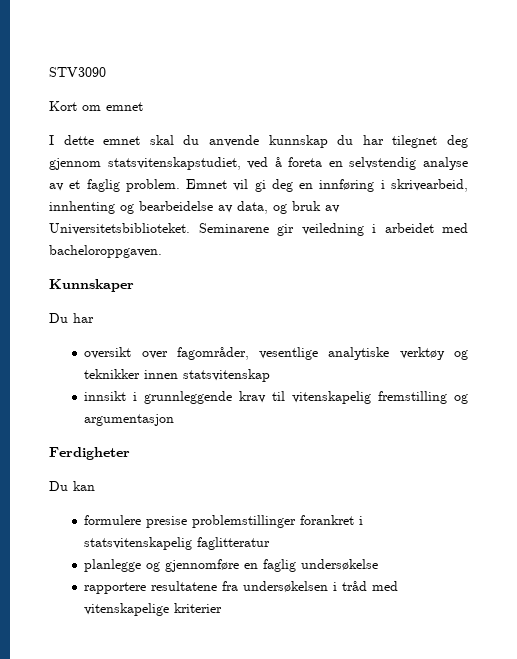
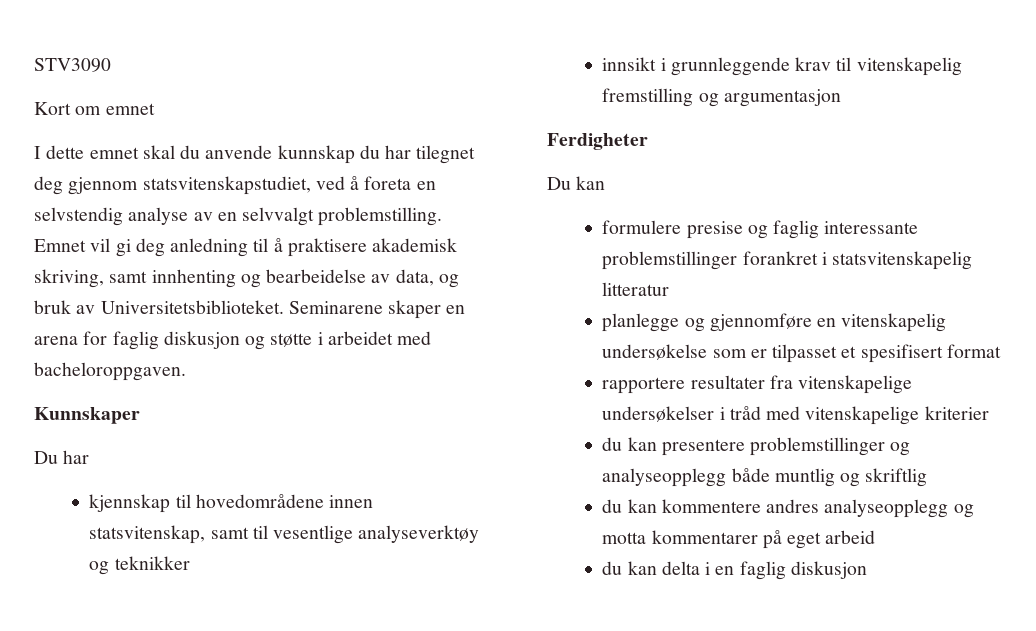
- I dette emnet skal du anvende kunnskap du har tilegnet deg gjennom statsvitenskapstudiet, ved å foreta en selvstendig analyse av et faglig problem.
+ I dette emnet skal du anvende kunnskap du har tilegnet deg gjennom statsvitenskapstudiet, ved å foreta en selvstendig analyse av en selvvalgt problemstilling.
- Emnet vil gi deg en innføring i skrivearbeid, innhenting og bearbeidelse av data, og bruk av Universitetsbiblioteket.
+ Emnet vil gi deg anledning til å praktisere akademisk skriving, samt innhenting og bearbeidelse av data, og bruk av Universitetsbiblioteket.
- Seminarene gir veiledning i arbeidet med bacheloroppgaven.
+ Seminarene skaper en arena for faglig diskusjon og støtte i arbeidet med bacheloroppgaven.
- oversikt over fagområder, vesentlige analytiske verktøy og teknikker innen statsvitenskap
+ kjennskap til hovedområdene innen statsvitenskap, samt til vesentlige analyseverktøy og teknikker
- formulere presise problemstillinger forankret i statsvitenskapelig faglitteratur
+ formulere presise og faglig interessante problemstillinger forankret i statsvitenskapelig litteratur
- planlegge og gjennomføre en faglig undersøkelse
- rapportere resultatene fra undersøkelsen i tråd med vitenskapelige kriterier
+ planlegge og gjennomføre en vitenskapelig undersøkelse som er tilpasset et spesifisert format
+ rapportere resultater fra vitenskapelige undersøkelser i tråd med vitenskapelige kriterier
+ du kan presentere problemstillinger og analyseopplegg både muntlig og skriftlig
+ du kan kommentere andres analyseopplegg og motta kommentarer på eget arbeid
+ du kan delta i en faglig diskusjon

